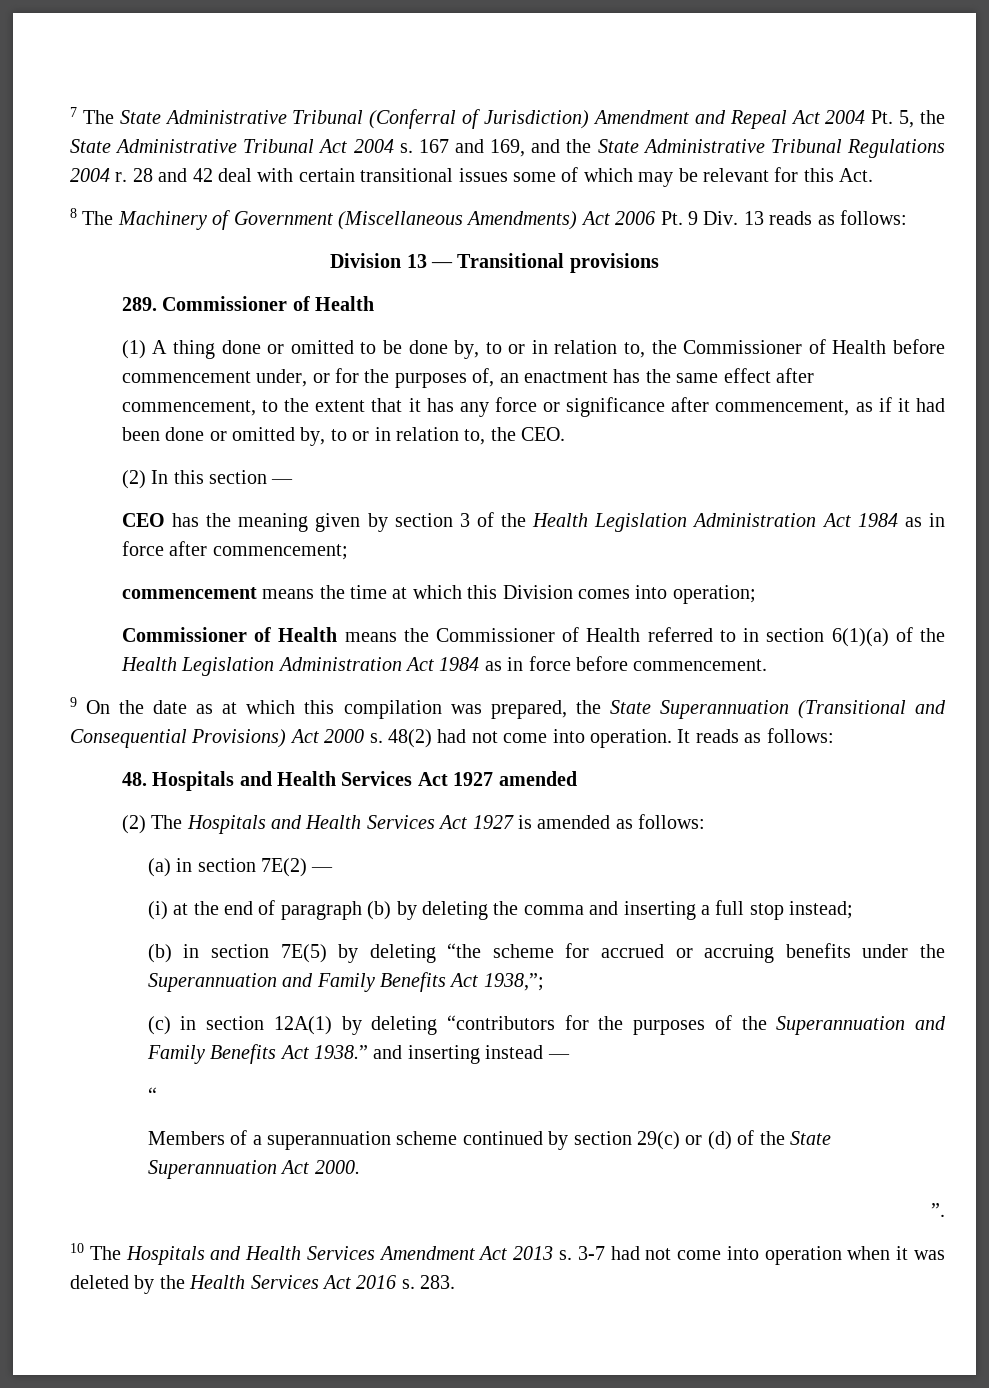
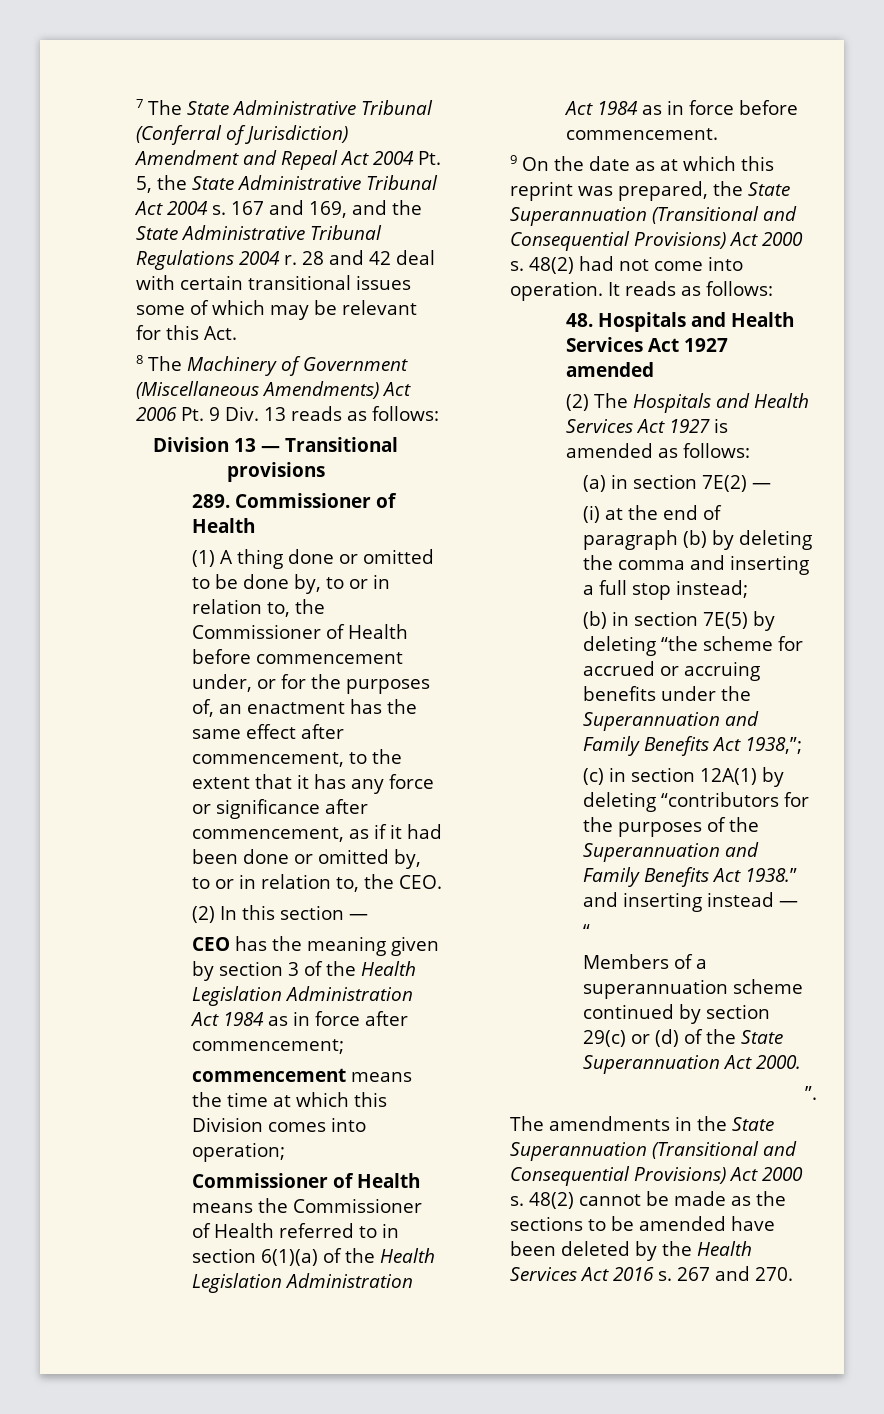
- 9 On the date as at which this compilation was prepared, the State Superannuation (Transitional and Consequential Provisions) Act 2000 s.
+ 9 On the date as at which this reprint was prepared, the State Superannuation (Transitional and Consequential Provisions) Act 2000 s.
- 10 The Hospitals and Health Services Amendment Act 2013 s. 3-7 had not come into operation when it was deleted by the Health Services Act 2016 s.
+ The amendments in the State Superannuation (Transitional and Consequential Provisions) Act 2000 s. 48(2) cannot be made as the sections to be amended have been deleted by the Health Services Act 2016 s.
- 283.
+ 267 and 270.

